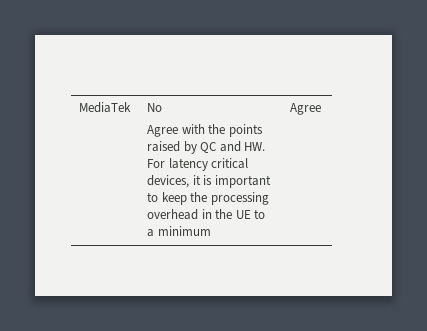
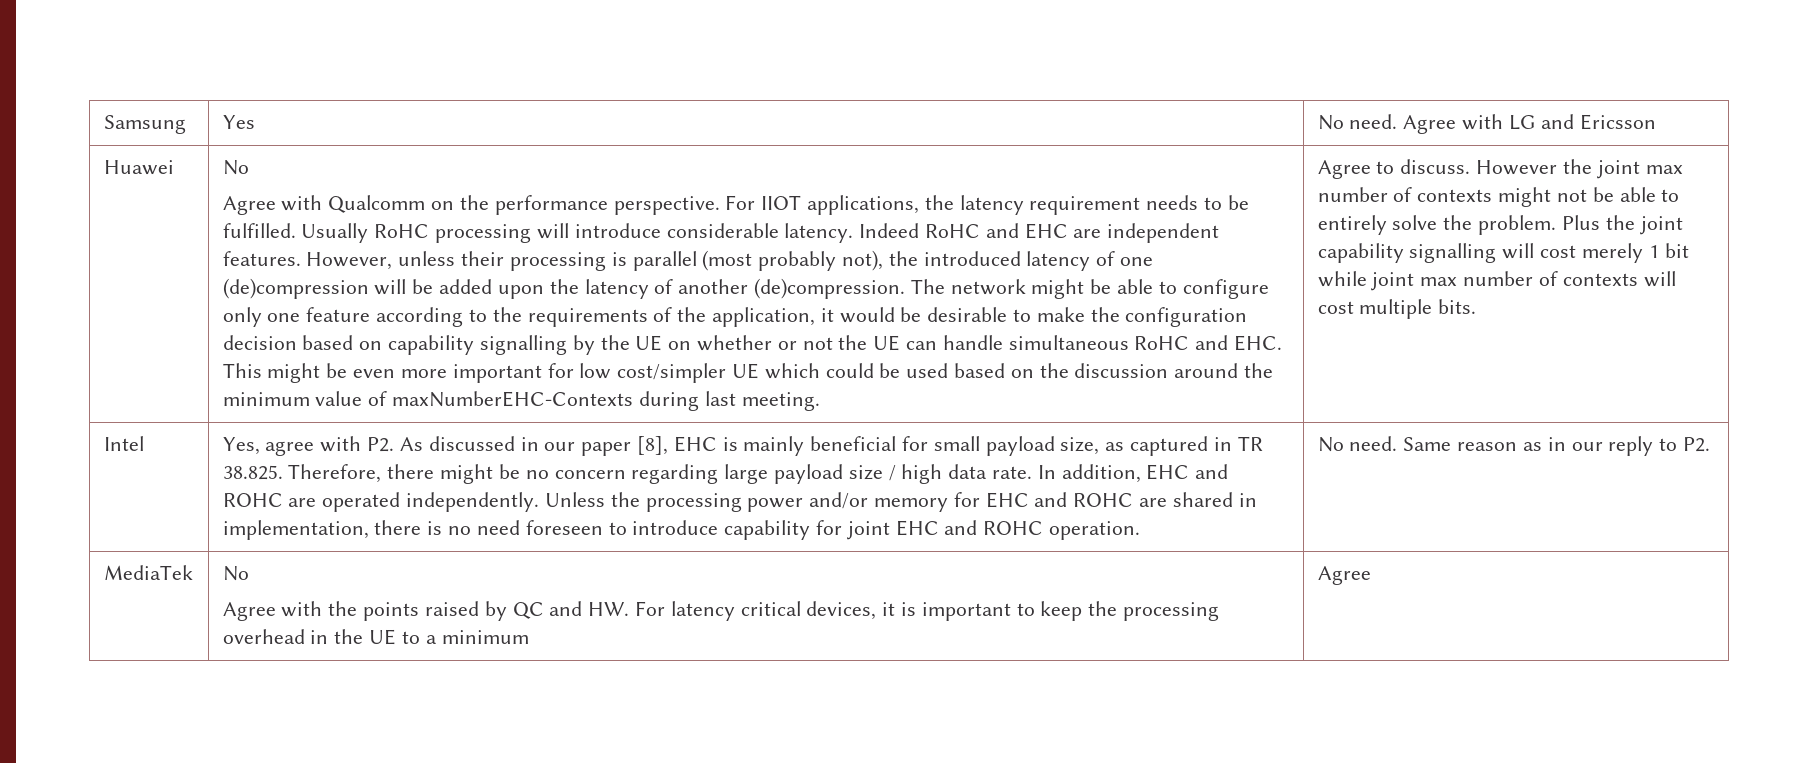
+ Samsung | Yes | No need. Agree with LG and Ericsson
+ Huawei | No
+ Agree with Qualcomm on the performance perspective. For IIOT applications, the latency requirement needs to be fulfilled. Usually RoHC processing will introduce considerable latency. Indeed RoHC and EHC are independent features. However, unless their processing is parallel (most probably not), the introduced latency of one (de)compression will be added upon the latency of another (de)compression. The network might be able to configure only one feature according to the requirements of the application, it would be desirable to make the configuration decision based on capability signalling by the UE on whether or not the UE can handle simultaneous RoHC and EHC. This might be even more important for low cost/simpler UE which could be used based on the discussion around the minimum value of maxNumberEHC-Contexts during last meeting. | Agree to discuss. However the joint max number of contexts might not be able to entirely solve the problem. Plus the joint capability signalling will cost merely 1 bit while joint max number of contexts will cost multiple bits.
+ Intel | Yes, agree with P2. As discussed in our paper [8], EHC is mainly beneficial for small payload size, as captured in TR 38.825. Therefore, there might be no concern regarding large payload size / high data rate. In addition, EHC and ROHC are operated independently. Unless the processing power and/or memory for EHC and ROHC are shared in implementation, there is no need foreseen to introduce capability for joint EHC and ROHC operation. | No need. Same reason as in our reply to P2.

